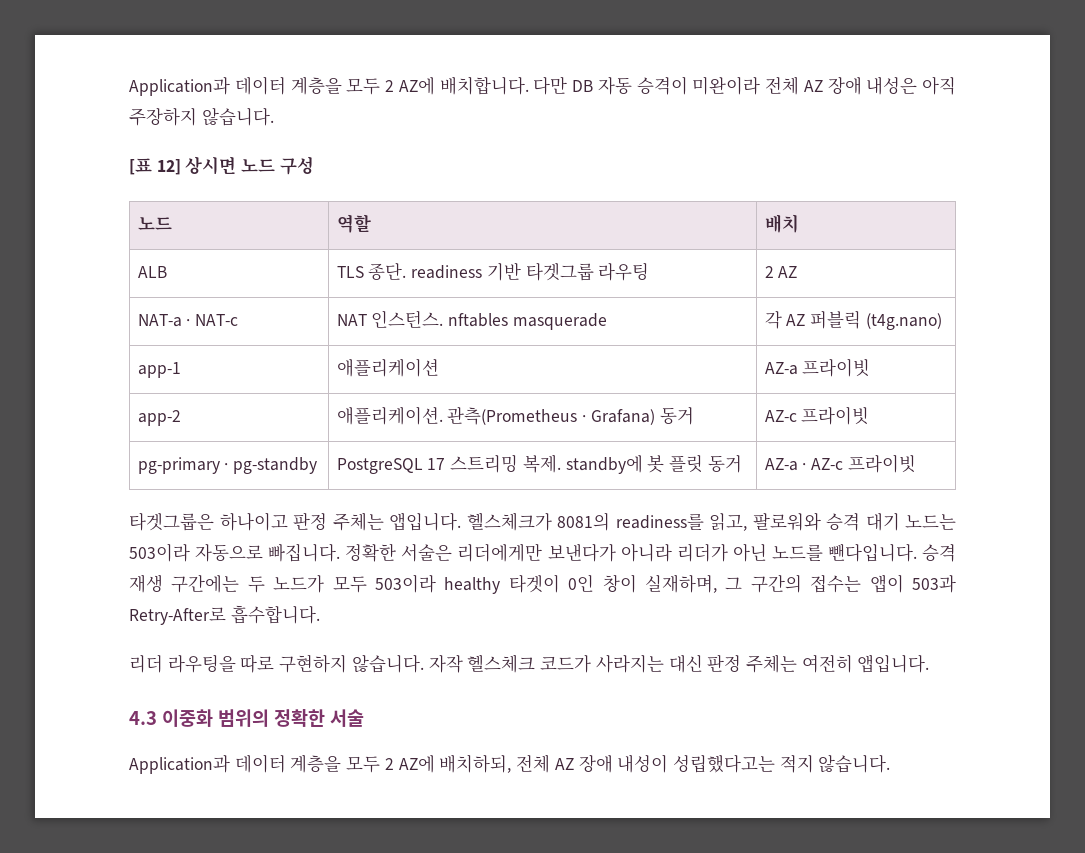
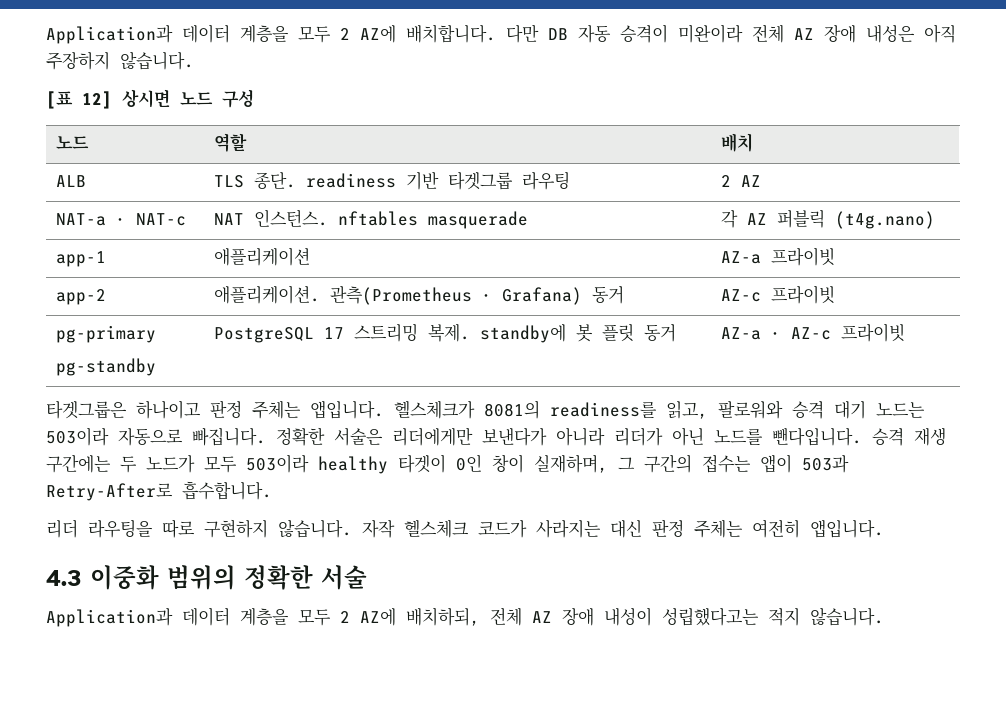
- pg-primary · pg-standby | PostgreSQL 17 스트리밍 복제. standby에 봇 플릿 동거 | AZ-a · AZ-c 프라이빗
+ pg-primary
+ pg-standby | PostgreSQL 17 스트리밍 복제. standby에 봇 플릿 동거 | AZ-a · AZ-c 프라이빗

